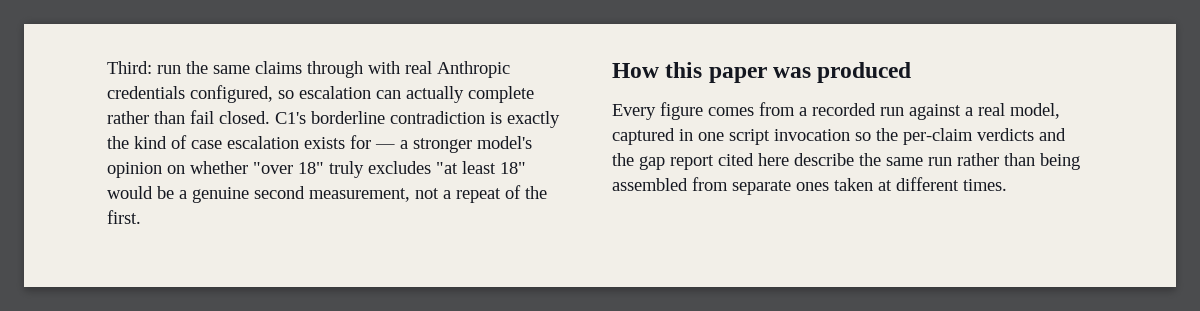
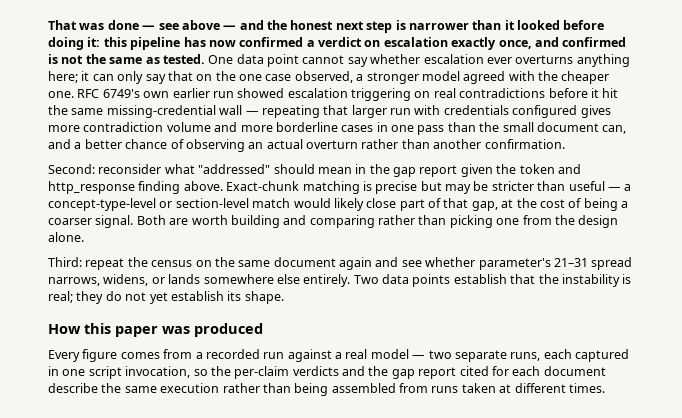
- Third: run the same claims through with real Anthropic credentials configured, so escalation can actually complete rather than fail closed. C1's borderline contradiction is exactly the kind of case escalation exists for — a stronger model's opinion on whether "over 18" truly excludes "at least 18" would be a genuine second measurement, not a repeat of the first.
+ That was done — see above — and the honest next step is narrower than it looked before doing it: this pipeline has now confirmed a verdict on escalation exactly once, and confirmed is not the same as tested. One data point cannot say whether escalation ever overturns anything here; it can only say that on the one case observed, a stronger model agreed with the cheaper one. RFC 6749's own earlier run showed escalation triggering on real contradictions before it hit the same missing-credential wall — repeating that larger run with credentials configured gives more contradiction volume and more borderline cases in one pass than the small document can, and a better chance of observing an actual overturn rather than another confirmation.
+ Second: reconsider what "addressed" should mean in the gap report given the token and http_response finding above. Exact-chunk matching is precise but may be stricter than useful — a concept-type-level or section-level match would likely close part of that gap, at the cost of being a coarser signal. Both are worth building and comparing rather than picking one from the design alone.
+ Third: repeat the census on the same document again and see whether parameter's 21–31 spread narrows, widens, or lands somewhere else entirely. Two data points establish that the instability is real; they do not yet establish its shape.
- Every figure comes from a recorded run against a real model, captured in one script invocation so the per-claim verdicts and the gap report cited here describe the same run rather than being assembled from separate ones taken at different times.
+ Every figure comes from a recorded run against a real model — two separate runs, each captured in one script invocation, so the per-claim verdicts and the gap report cited for each document describe the same execution rather than being assembled from runs taken at different times.

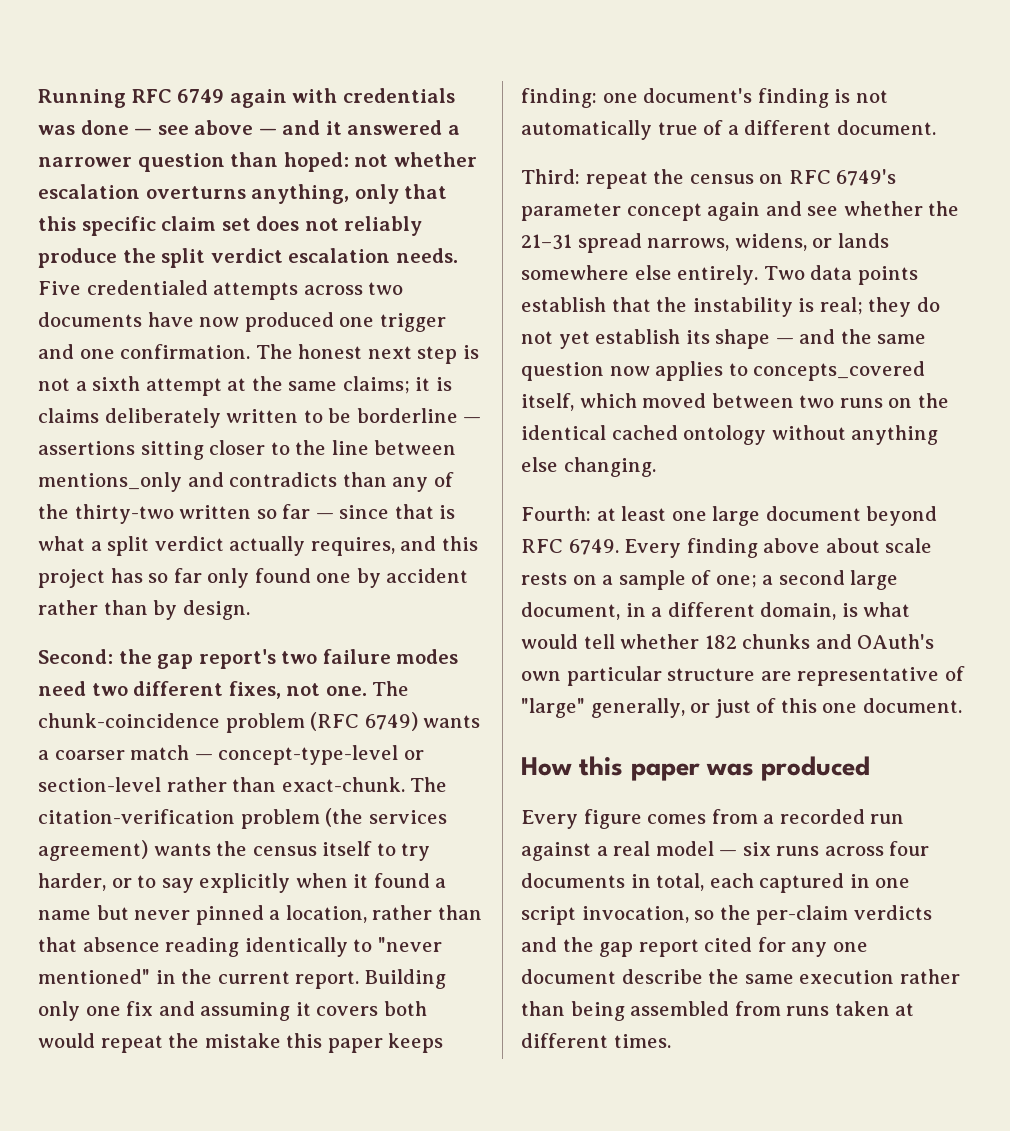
- That was done — see above — and the honest next step is narrower than it looked before doing it: this pipeline has now confirmed a verdict on escalation exactly once, and confirmed is not the same as tested. One data point cannot say whether escalation ever overturns anything here; it can only say that on the one case observed, a stronger model agreed with the cheaper one. RFC 6749's own earlier run showed escalation triggering on real contradictions before it hit the same missing-credential wall — repeating that larger run with credentials configured gives more contradiction volume and more borderline cases in one pass than the small document can, and a better chance of observing an actual overturn rather than another confirmation.
- Second: reconsider what "addressed" should mean in the gap report given the token and http_response finding above. Exact-chunk matching is precise but may be stricter than useful — a concept-type-level or section-level match would likely close part of that gap, at the cost of being a coarser signal. Both are worth building and comparing rather than picking one from the design alone.
+ Running RFC 6749 again with credentials was done — see above — and it answered a narrower question than hoped: not whether escalation overturns anything, only that this specific claim set does not reliably produce the split verdict escalation needs. Five credentialed attempts across two documents have now produced one trigger and one confirmation. The honest next step is not a sixth attempt at the same claims; it is claims deliberately written to be borderline — assertions sitting closer to the line between mentions_only and contradicts than any of the thirty-two written so far — since that is what a split verdict actually requires, and this project has so far only found one by accident rather than by design.
+ Second: the gap report's two failure modes need two different fixes, not one. The chunk-coincidence problem (RFC 6749) wants a coarser match — concept-type-level or section-level rather than exact-chunk. The citation-verification problem (the services agreement) wants the census itself to try harder, or to say explicitly when it found a name but never pinned a location, rather than that absence reading identically to "never mentioned" in the current report. Building only one fix and assuming it covers both would repeat the mistake this paper keeps finding: one document's finding is not automatically true of a different document.
- Third: repeat the census on the same document again and see whether parameter's 21–31 spread narrows, widens, or lands somewhere else entirely.
+ Third: repeat the census on RFC 6749's parameter concept again and see whether the 21–31 spread narrows, widens, or lands somewhere else entirely.
- Two data points establish that the instability is real; they do not yet establish its shape.
+ Two data points establish that the instability is real; they do not yet establish its shape — and the same question now applies to concepts_covered itself, which moved between two runs on the identical cached ontology without anything else changing.
+ Fourth: at least one large document beyond RFC 6749. Every finding above about scale rests on a sample of one; a second large document, in a different domain, is what would tell whether 182 chunks and OAuth's own particular structure are representative of "large" generally, or just of this one document.
- Every figure comes from a recorded run against a real model — two separate runs, each captured in one script invocation, so the per-claim verdicts and the gap report cited for each document describe the same execution rather than being assembled from runs taken at different times.
+ Every figure comes from a recorded run against a real model — six runs across four documents in total, each captured in one script invocation, so the per-claim verdicts and the gap report cited for any one document describe the same execution rather than being assembled from runs taken at different times.

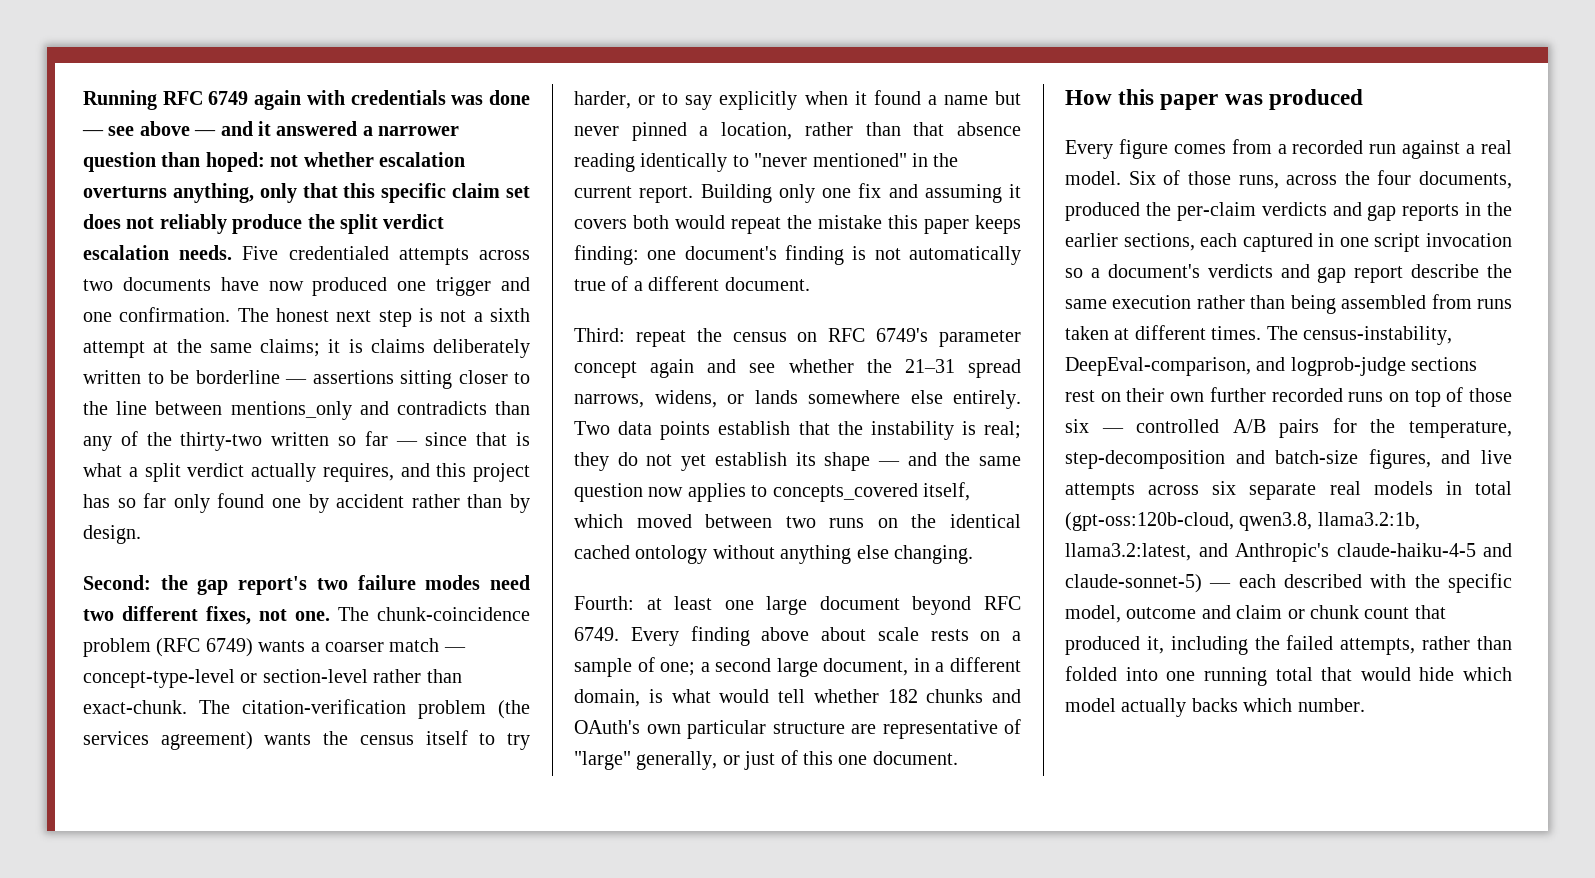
- Every figure comes from a recorded run against a real model — six runs across four documents in total, each captured in one script invocation, so the per-claim verdicts and the gap report cited for any one document describe the same execution rather than being assembled from runs taken at different times.
+ Every figure comes from a recorded run against a real model. Six of those runs, across the four documents, produced the per-claim verdicts and gap reports in the earlier sections, each captured in one script invocation so a document's verdicts and gap report describe the same execution rather than being assembled from runs taken at different times.
+ The census-instability, DeepEval-comparison, and logprob-judge sections rest on their own further recorded runs on top of those six — controlled A/B pairs for the temperature, step-decomposition and batch-size figures, and live attempts across six separate real models in total (gpt-oss:120b-cloud, qwen3.8, llama3.2:1b, llama3.2:latest, and Anthropic's claude-haiku-4-5 and claude-sonnet-5) — each described with the specific model, outcome and claim or chunk count that produced it, including the failed attempts, rather than folded into one running total that would hide which model actually backs which number.

